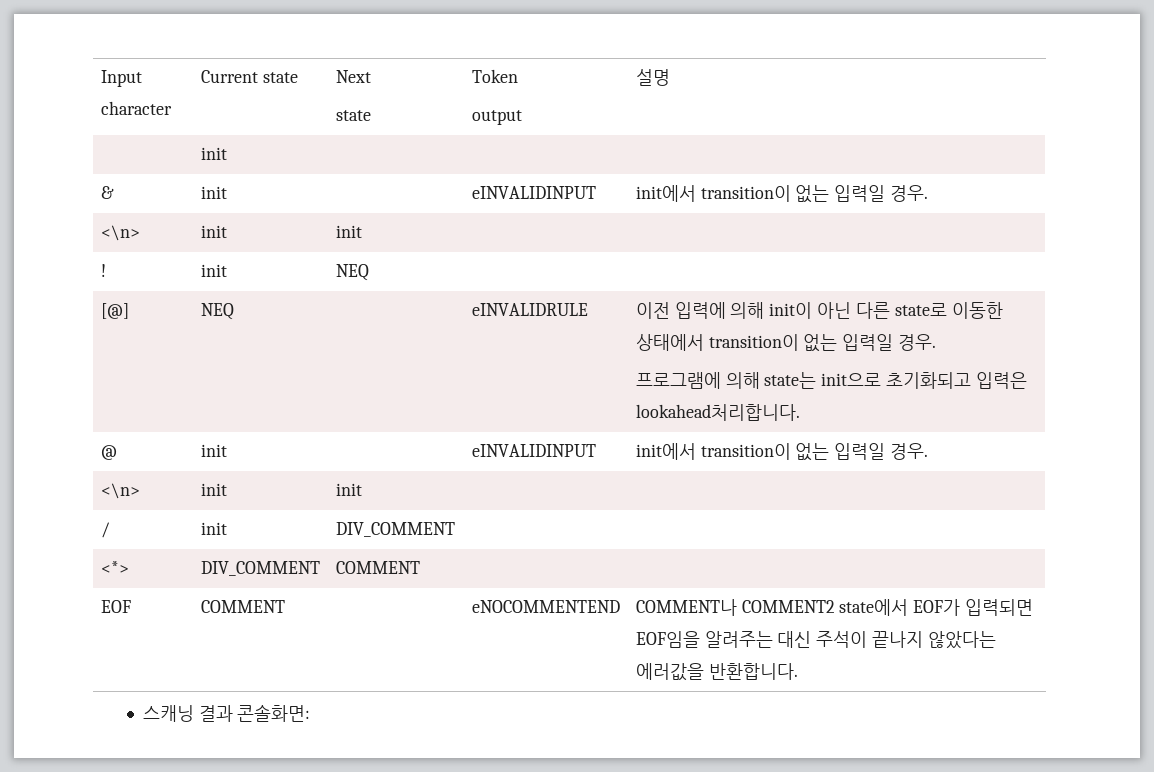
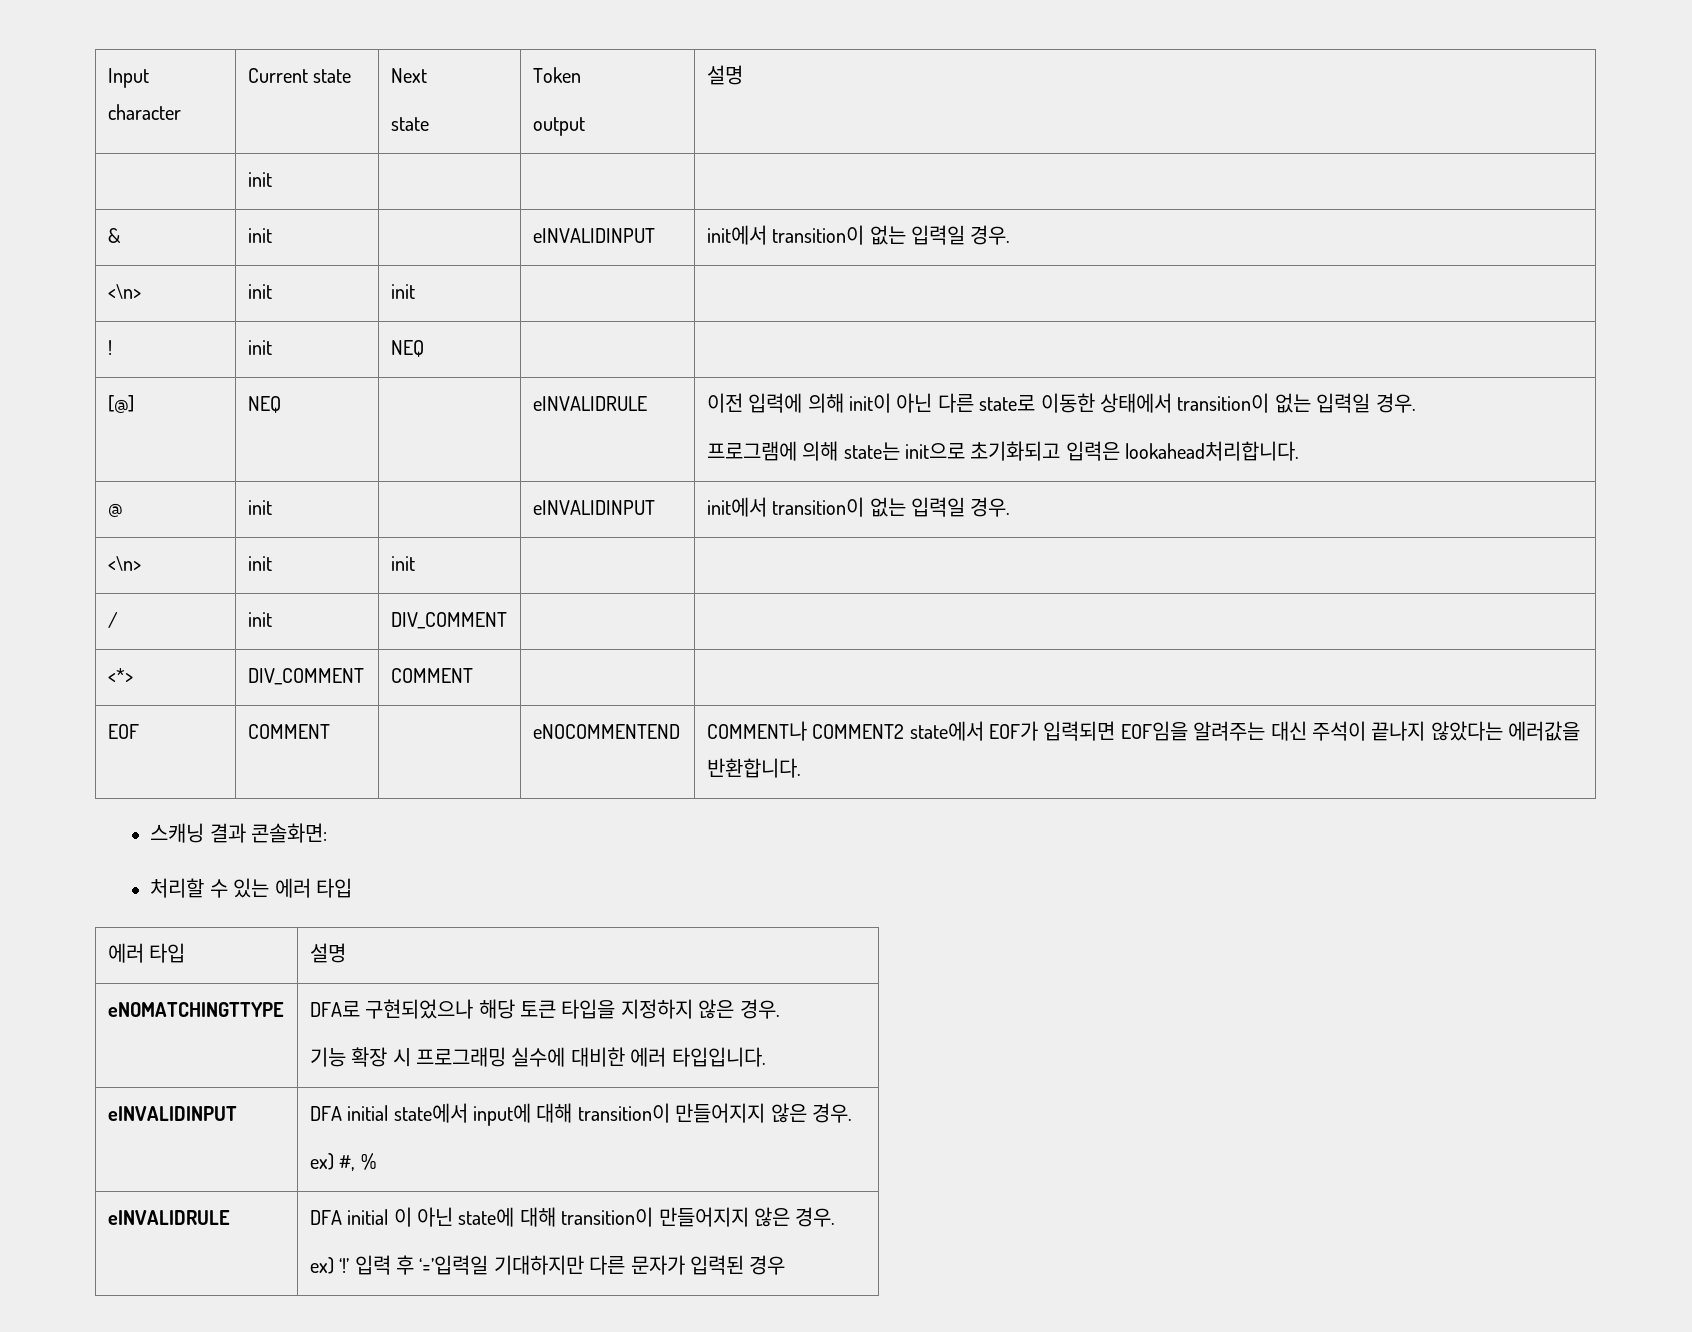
+ 처리할 수 있는 에러 타입
+ 에러 타입 | 설명
+ eNOMATCHINGTTYPE | DFA로 구현되었으나 해당 토큰 타입을 지정하지 않은 경우.
+ 기능 확장 시 프로그래밍 실수에 대비한 에러 타입입니다.
+ eINVALIDINPUT | DFA initial state에서 input에 대해 transition이 만들어지지 않은 경우.
+ ex) #, %
+ eINVALIDRULE | DFA initial 이 아닌 state에 대해 transition이 만들어지지 않은 경우.
+ ex) ‘!’ 입력 후 ‘=’입력일 기대하지만 다른 문자가 입력된 경우

